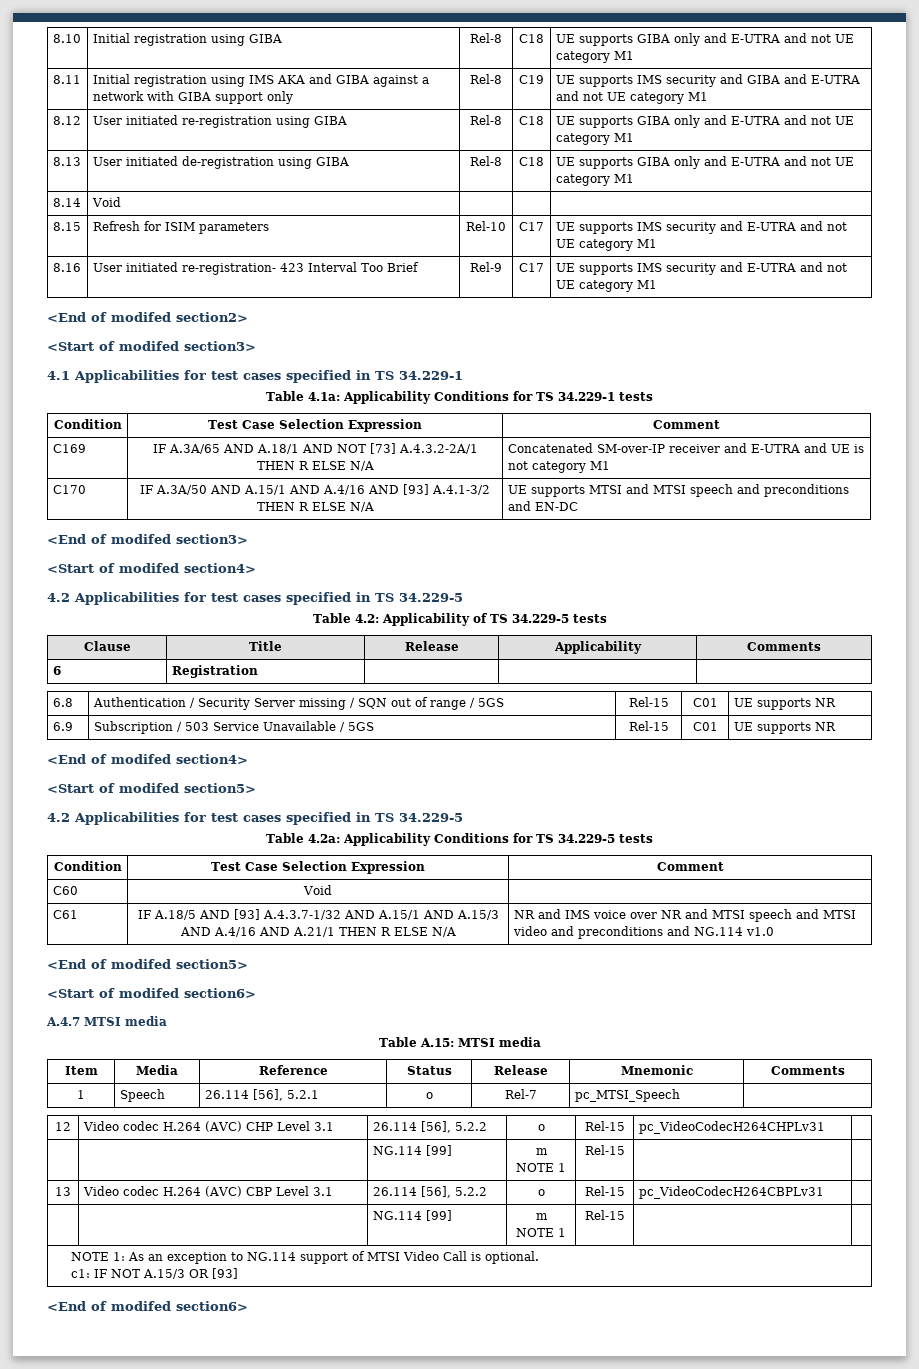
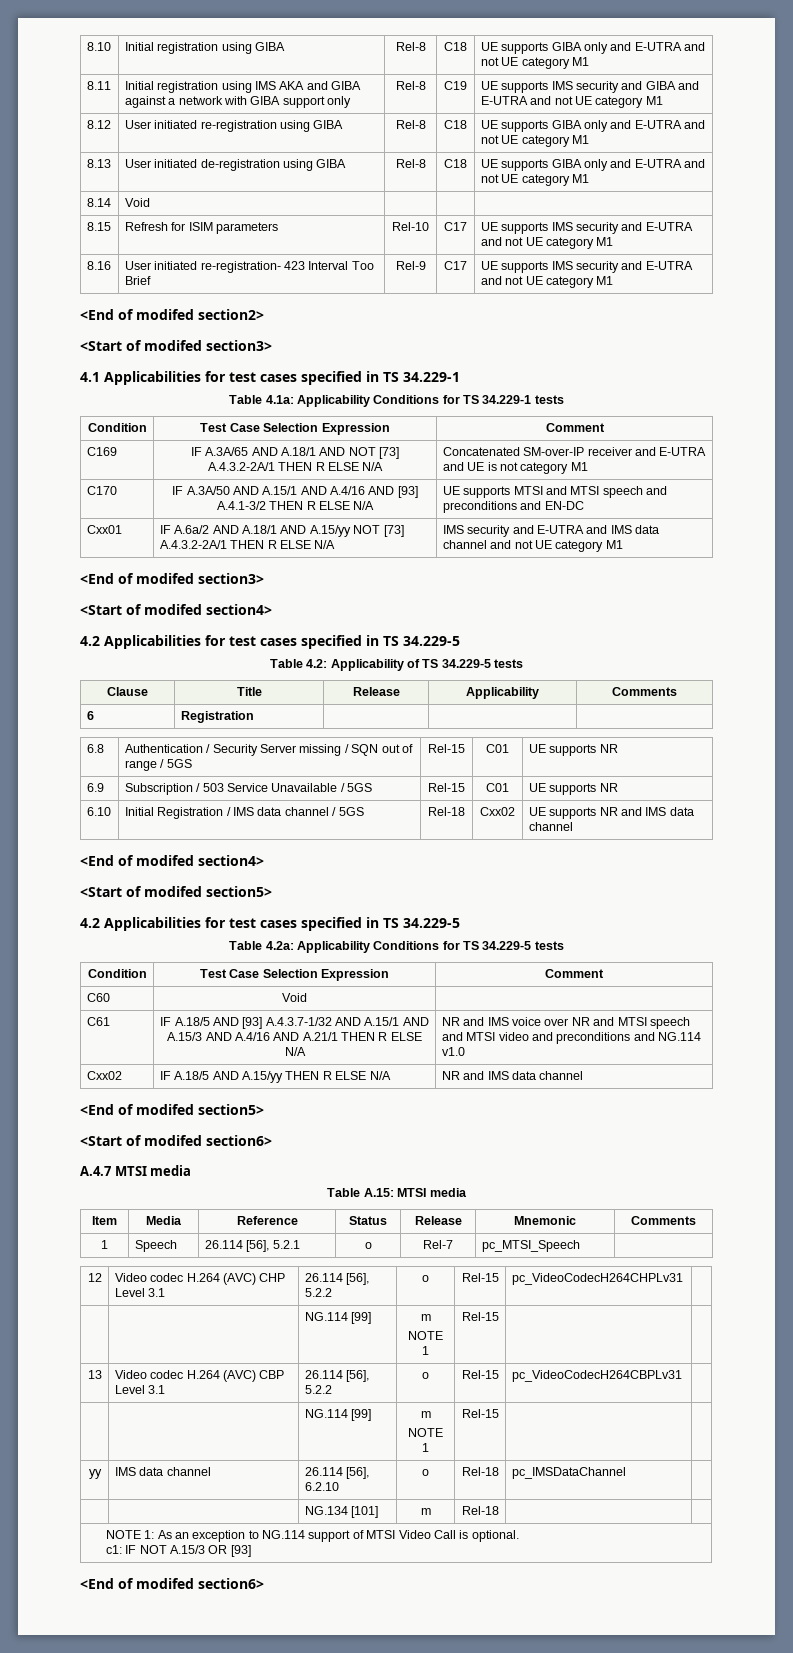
+ Cxx01 | IF A.6a/2 AND A.18/1 AND A.15/yy NOT [73] A.4.3.2-2A/1 THEN R ELSE N/A | IMS security and E-UTRA and IMS data channel and not UE category M1
+ 6.10 | Initial Registration / IMS data channel / 5GS | Rel-18 | Cxx02 | UE supports NR and IMS data channel
+ Cxx02 | IF A.18/5 AND A.15/yy THEN R ELSE N/A | NR and IMS data channel
+ yy | IMS data channel | 26.114 [56], 6.2.10 | o | Rel-18 | pc_IMSDataChannel |
+ | | NG.134 [101] | m | Rel-18 | |

